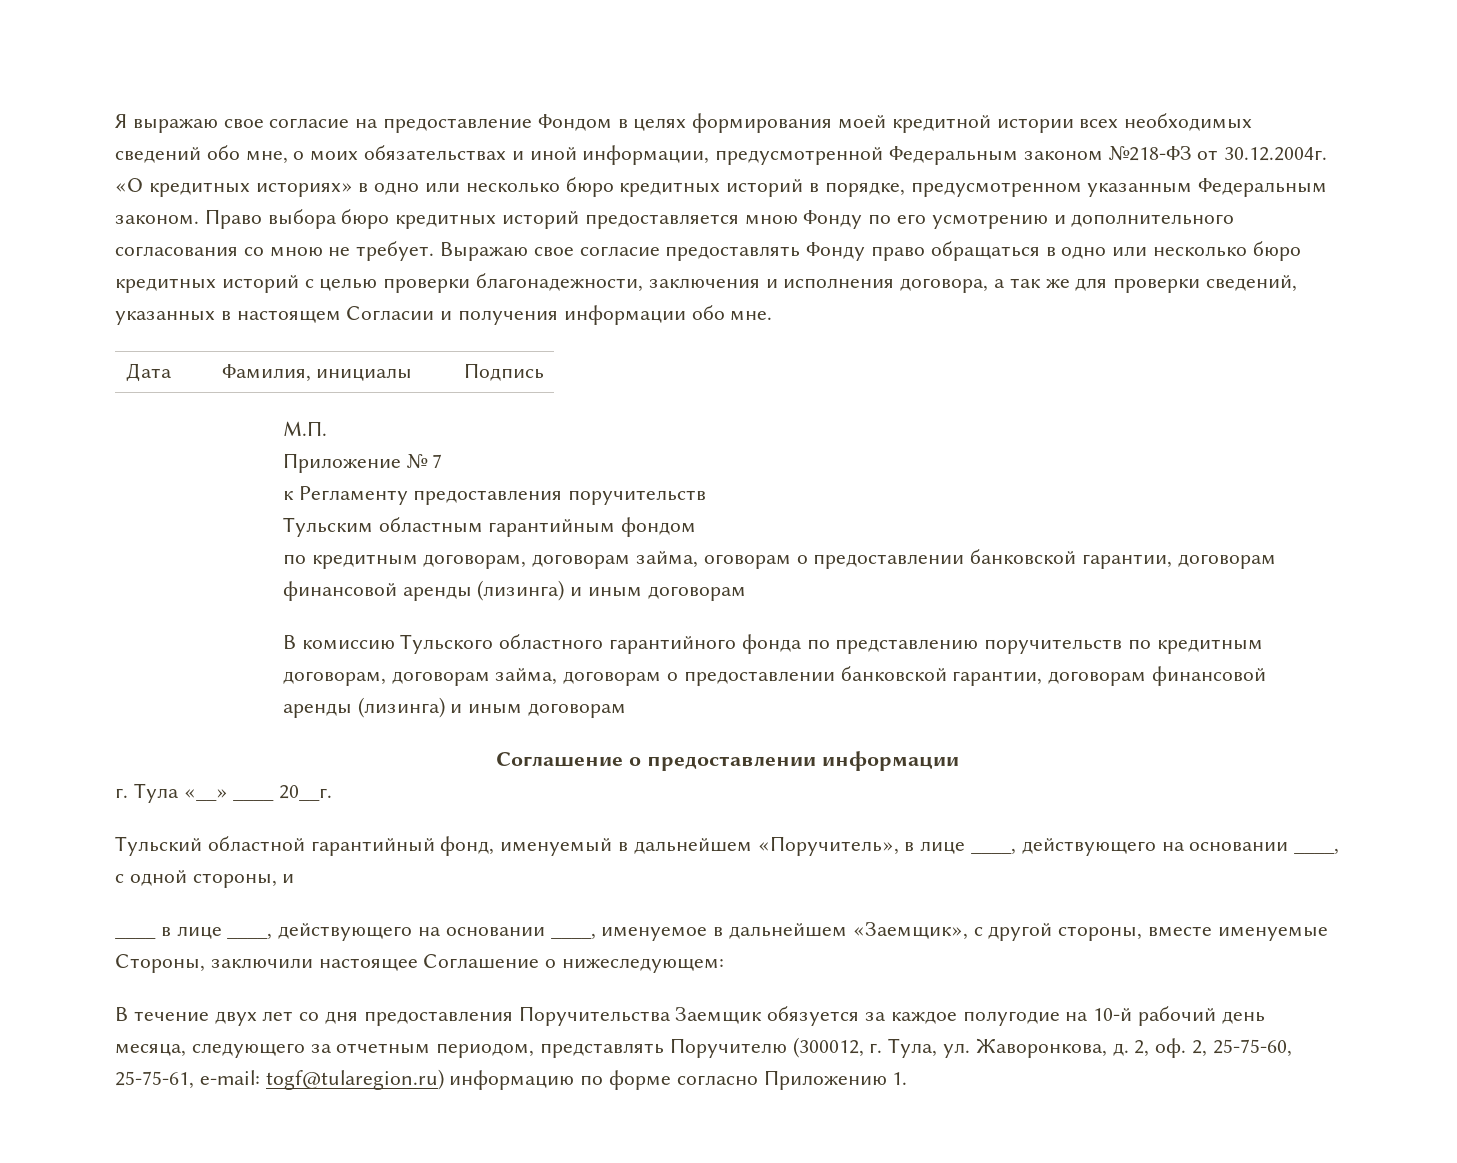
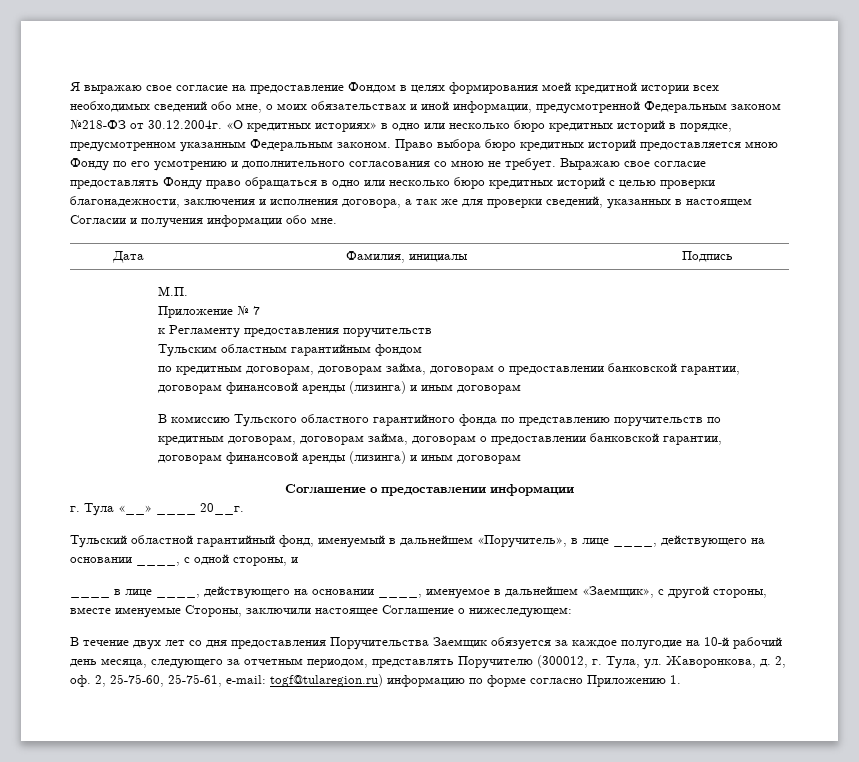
  Тульским областным гарантийным фондом
- по кредитным договорам, договорам займа, оговорам о предоставлении банковской гарантии, договорам финансовой аренды (лизинга) и иным договорам
+ по кредитным договорам, договорам займа, договорам о предоставлении банковской гарантии, договорам финансовой аренды (лизинга) и иным договорам

